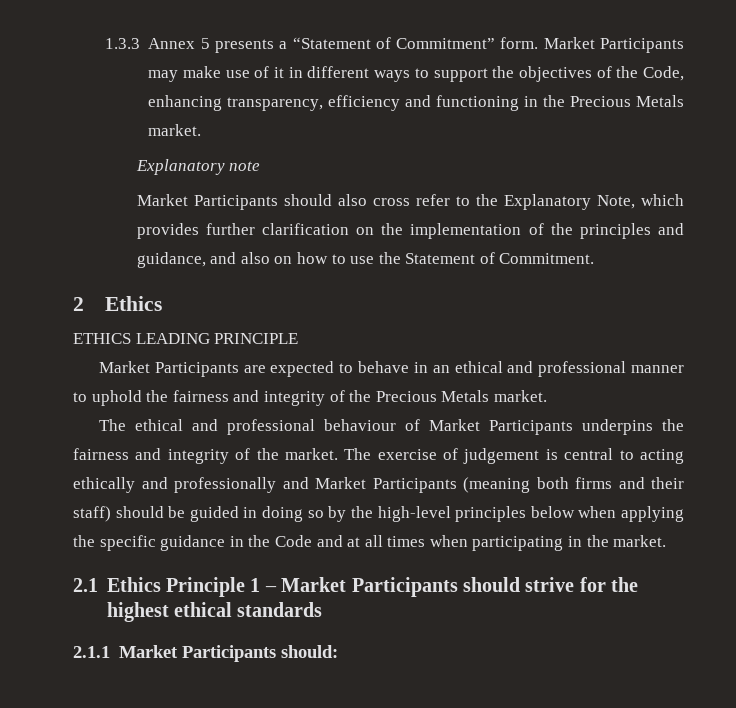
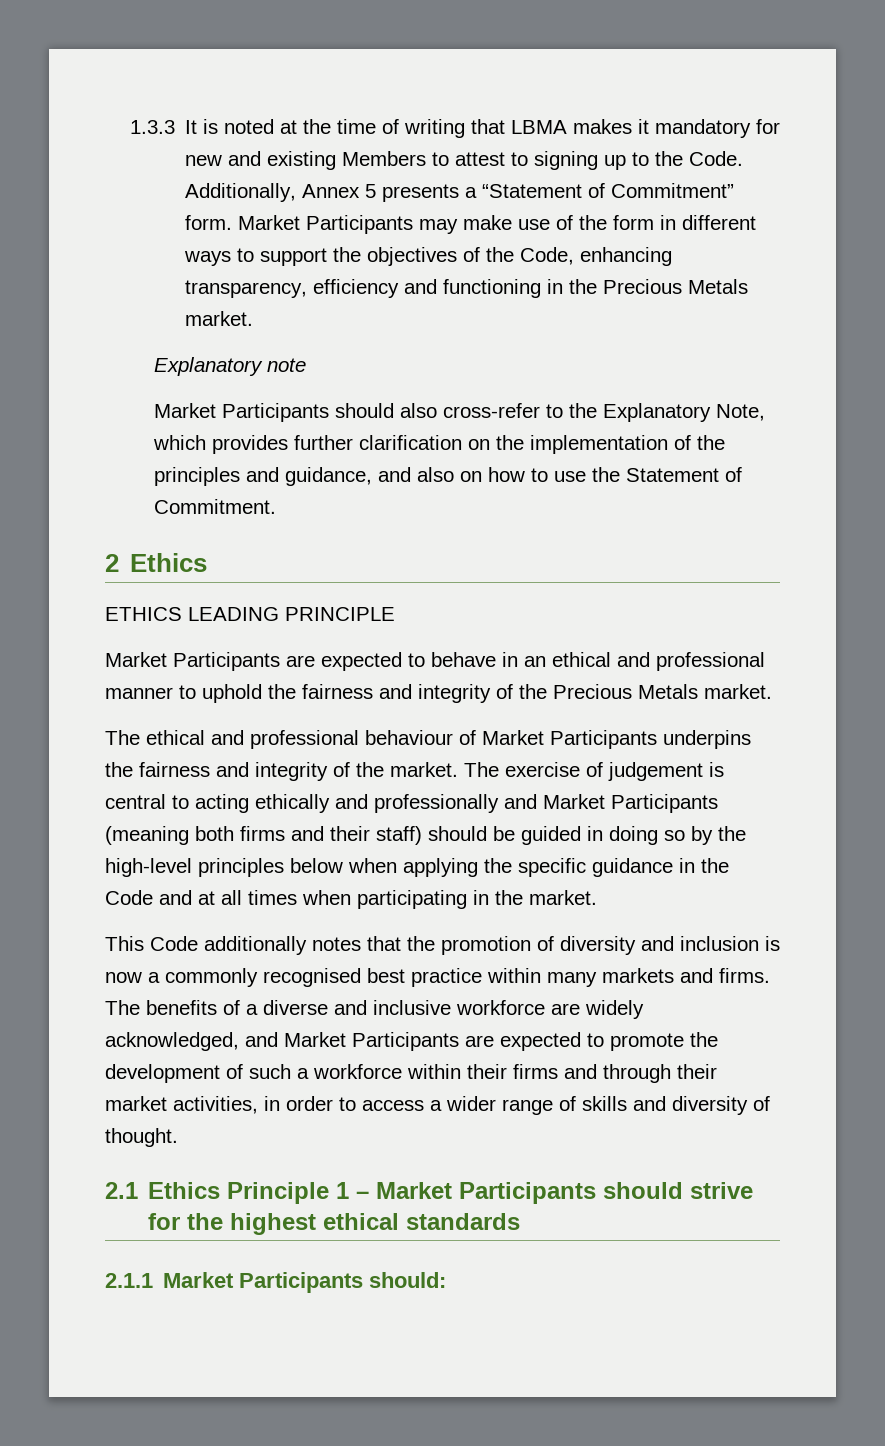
- 1.3.3 Annex 5 presents a “Statement of Commitment” form.
+ 1.3.3 It is noted at the time of writing that LBMA makes it mandatory for new and existing Members to attest to signing up to the Code. Additionally, Annex 5 presents a “Statement of Commitment” form.
- Market Participants may make use of it in different ways to support the objectives of the Code, enhancing transparency, efficiency and functioning in the Precious Metals market.
+ Market Participants may make use of the form in different ways to support the objectives of the Code, enhancing transparency, efficiency and functioning in the Precious Metals market.
- Market Participants should also cross refer to the Explanatory Note, which provides further clarification on the implementation of the principles and guidance, and also on how to use the Statement of Commitment.
+ Market Participants should also cross-refer to the Explanatory Note, which provides further clarification on the implementation of the principles and guidance, and also on how to use the Statement of Commitment.
+ This Code additionally notes that the promotion of diversity and inclusion is now a commonly recognised best practice within many markets and firms. The benefits of a diverse and inclusive workforce are widely acknowledged, and Market Participants are expected to promote the development of such a workforce within their firms and through their market activities, in order to access a wider range of skills and diversity of thought.

